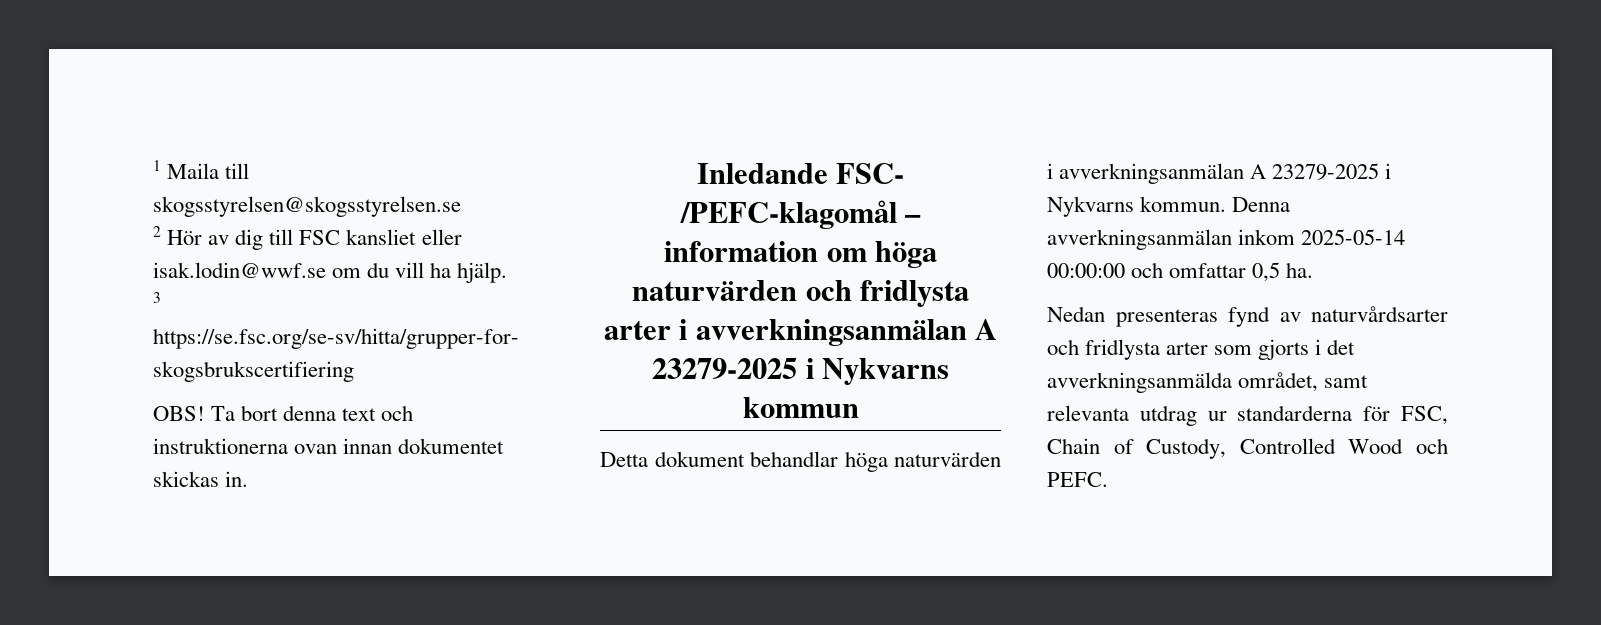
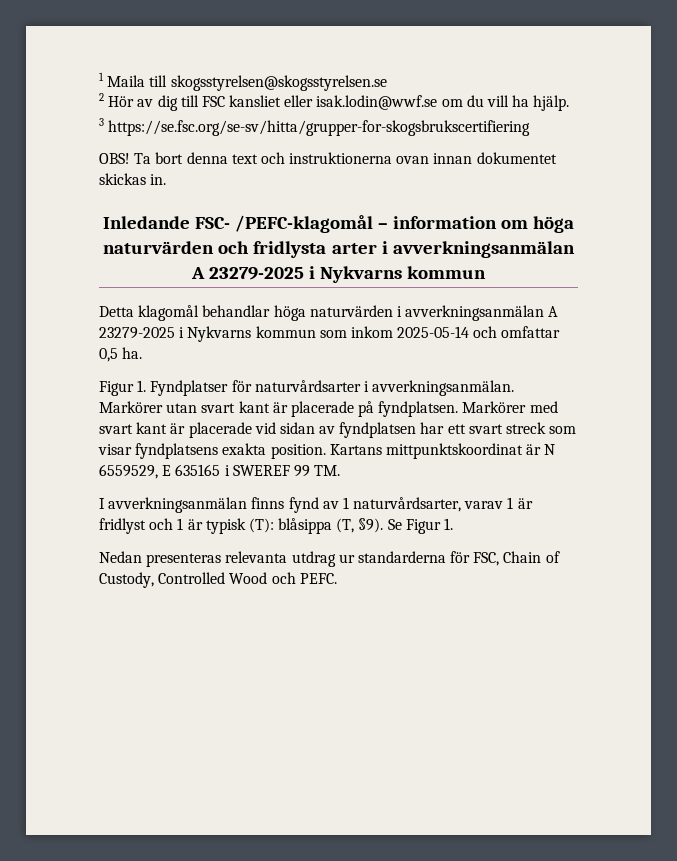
- Detta dokument behandlar höga naturvärden i avverkningsanmälan A 23279-2025 i Nykvarns kommun. Denna avverkningsanmälan inkom 2025-05-14 00:00:00 och omfattar 0,5 ha.
+ Detta klagomål behandlar höga naturvärden i avverkningsanmälan A 23279-2025 i Nykvarns kommun som inkom 2025-05-14 och omfattar 0,5 ha.
- Nedan presenteras fynd av naturvårdsarter och fridlysta arter som gjorts i det avverkningsanmälda området, samt relevanta utdrag ur standarderna för FSC, Chain of Custody, Controlled Wood och PEFC.
+ Figur 1. Fyndplatser för naturvårdsarter i avverkningsanmälan. Markörer utan svart kant är placerade på fyndplatsen. Markörer med svart kant är placerade vid sidan av fyndplatsen har ett svart streck som visar fyndplatsens exakta position. Kartans mittpunktskoordinat är N 6559529, E 635165 i SWEREF 99 TM.
+ I avverkningsanmälan finns fynd av 1 naturvårdsarter, varav 1 är fridlyst och 1 är typisk (T): blåsippa (T, §9). Se Figur 1.
+ Nedan presenteras relevanta utdrag ur standarderna för FSC, Chain of Custody, Controlled Wood och PEFC.

